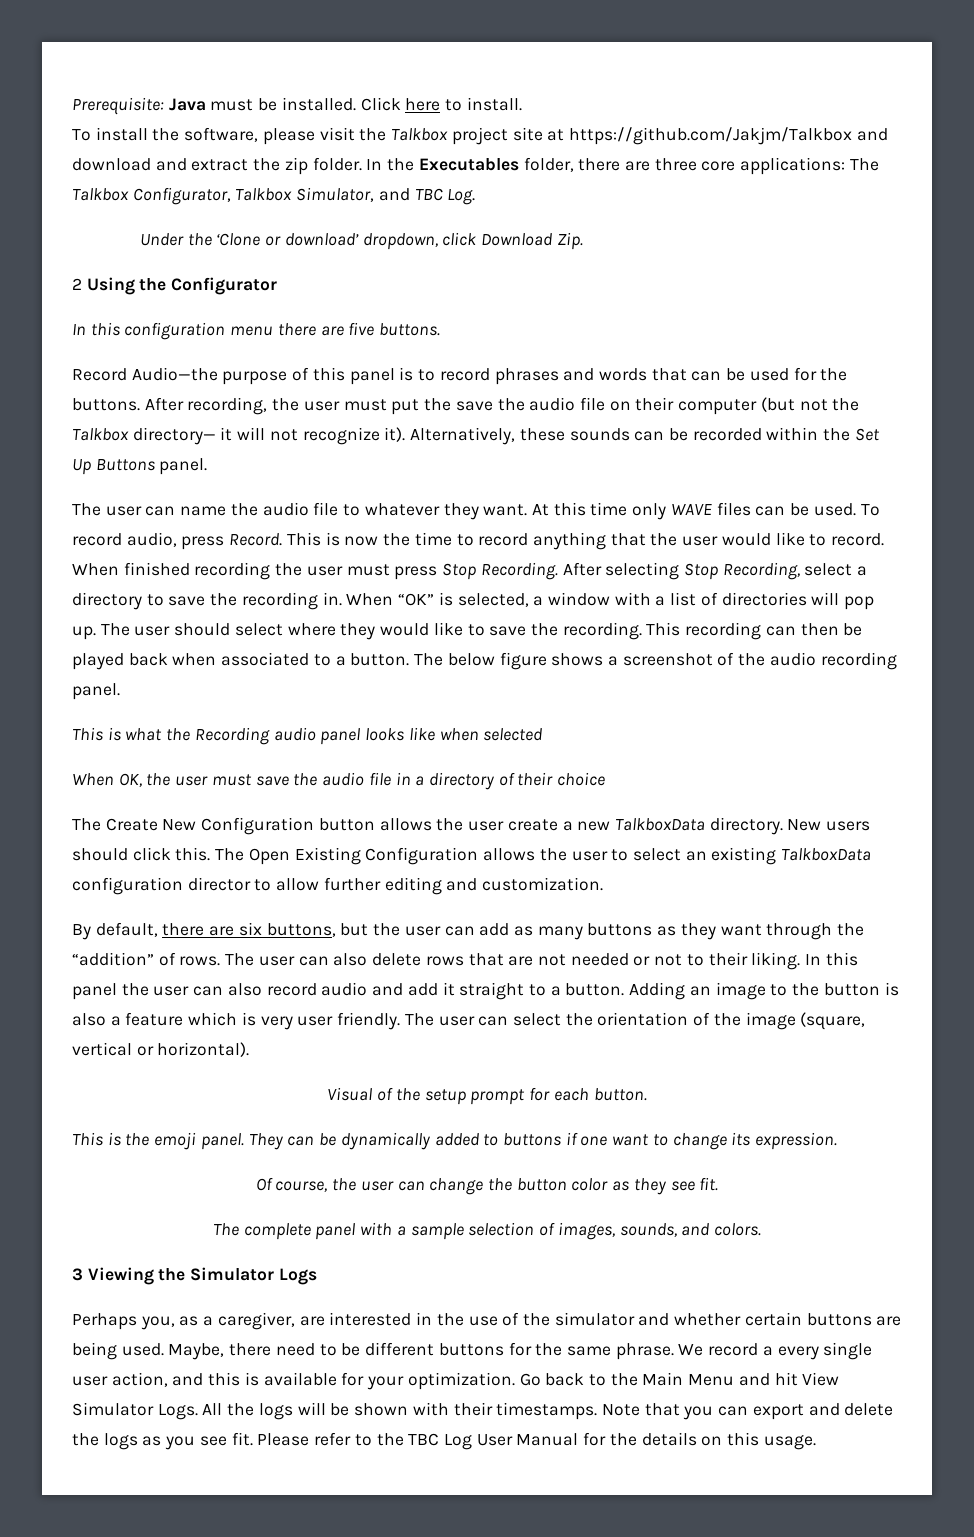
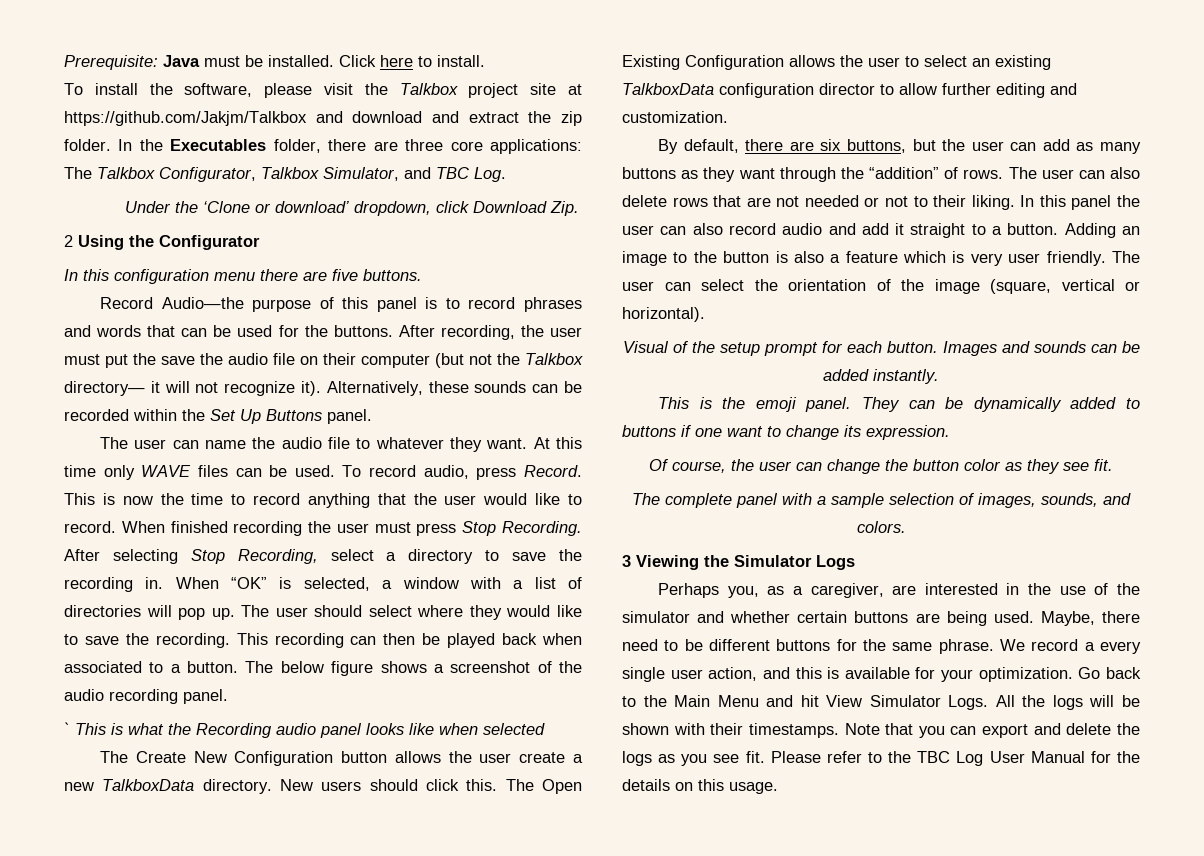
- This is what the Recording audio panel looks like when selected
+ ` This is what the Recording audio panel looks like when selected
- When OK, the user must save the audio file in a directory of their choice
+ Images and sounds can be added instantly.

